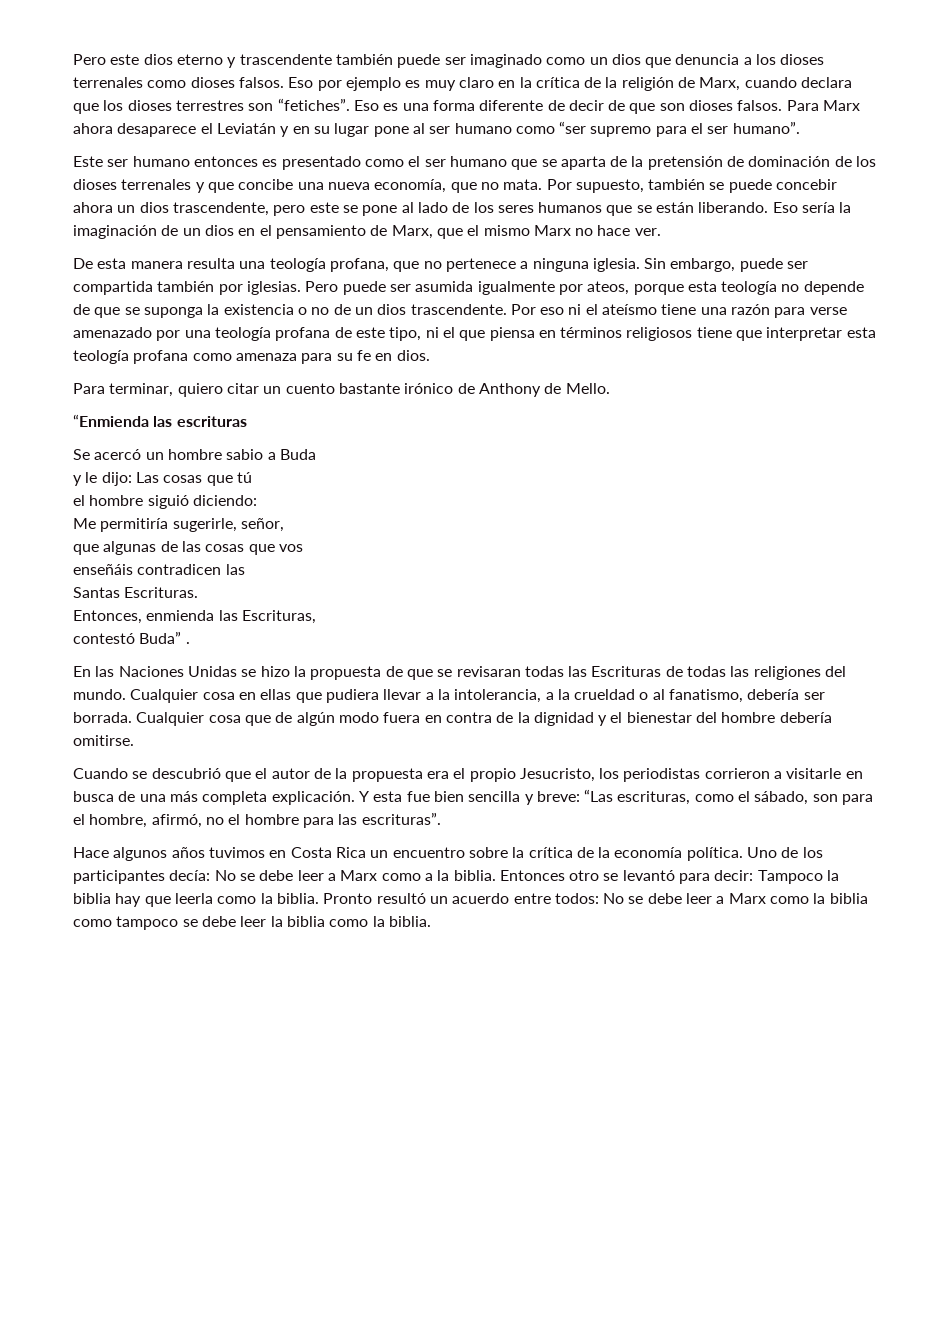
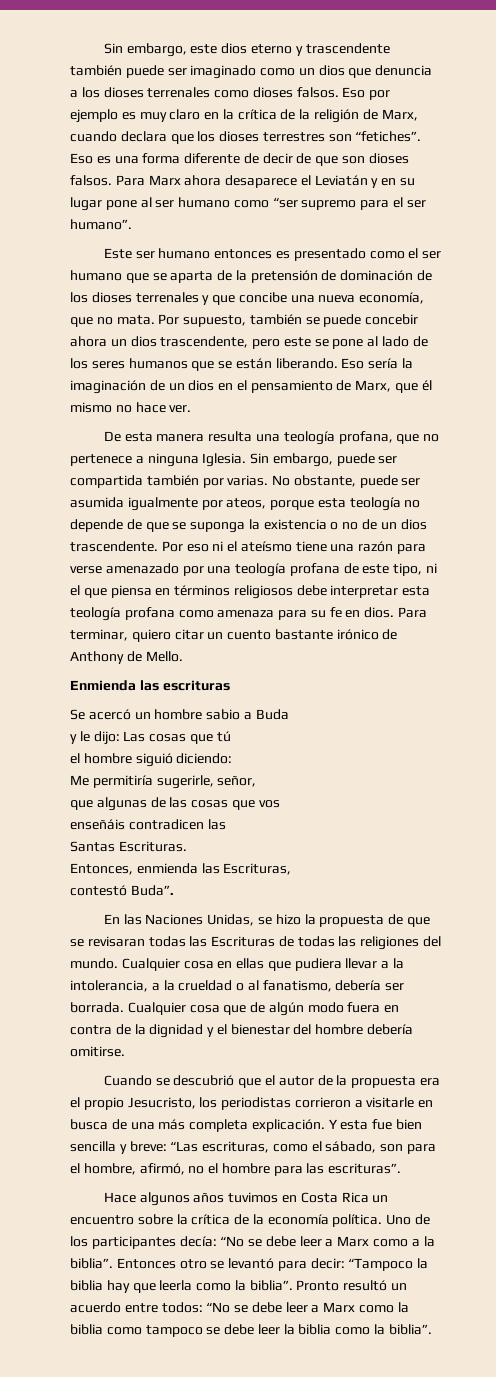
- Pero este dios eterno y trascendente también puede ser imaginado como un dios que denuncia a los dioses terrenales como dioses falsos.
+ Sin embargo, este dios eterno y trascendente también puede ser imaginado como un dios que denuncia a los dioses terrenales como dioses falsos.
- Eso sería la imaginación de un dios en el pensamiento de Marx, que el mismo Marx no hace ver.
+ Eso sería la imaginación de un dios en el pensamiento de Marx, que él mismo no hace ver.
- De esta manera resulta una teología profana, que no pertenece a ninguna iglesia.
+ De esta manera resulta una teología profana, que no pertenece a ninguna Iglesia.
- Sin embargo, puede ser compartida también por iglesias. Pero puede ser asumida igualmente por ateos, porque esta teología no depende de que se suponga la existencia o no de un dios trascendente.
+ Sin embargo, puede ser compartida también por varias. No obstante, puede ser asumida igualmente por ateos, porque esta teología no depende de que se suponga la existencia o no de un dios trascendente.
- Por eso ni el ateísmo tiene una razón para verse amenazado por una teología profana de este tipo, ni el que piensa en términos religiosos tiene que interpretar esta teología profana como amenaza para su fe en dios.
- Para terminar, quiero citar un cuento bastante irónico de Anthony de Mello.
+ Por eso ni el ateísmo tiene una razón para verse amenazado por una teología profana de este tipo, ni el que piensa en términos religiosos debe interpretar esta teología profana como amenaza para su fe en dios. Para terminar, quiero citar un cuento bastante irónico de Anthony de Mello.
- “Enmienda las escrituras
+ Enmienda las escrituras
- contestó Buda” .
+ contestó Buda”.
- En las Naciones Unidas se hizo la propuesta de que se revisaran todas las Escrituras de todas las religiones del mundo.
+ En las Naciones Unidas, se hizo la propuesta de que se revisaran todas las Escrituras de todas las religiones del mundo.
- Uno de los participantes decía: No se debe leer a Marx como a la biblia.
+ Uno de los participantes decía: “No se debe leer a Marx como a la biblia”.
- Entonces otro se levantó para decir: Tampoco la biblia hay que leerla como la biblia.
+ Entonces otro se levantó para decir: “Tampoco la biblia hay que leerla como la biblia”.
- Pronto resultó un acuerdo entre todos: No se debe leer a Marx como la biblia como tampoco se debe leer la biblia como la biblia.
+ Pronto resultó un acuerdo entre todos: “No se debe leer a Marx como la biblia como tampoco se debe leer la biblia como la biblia”.

